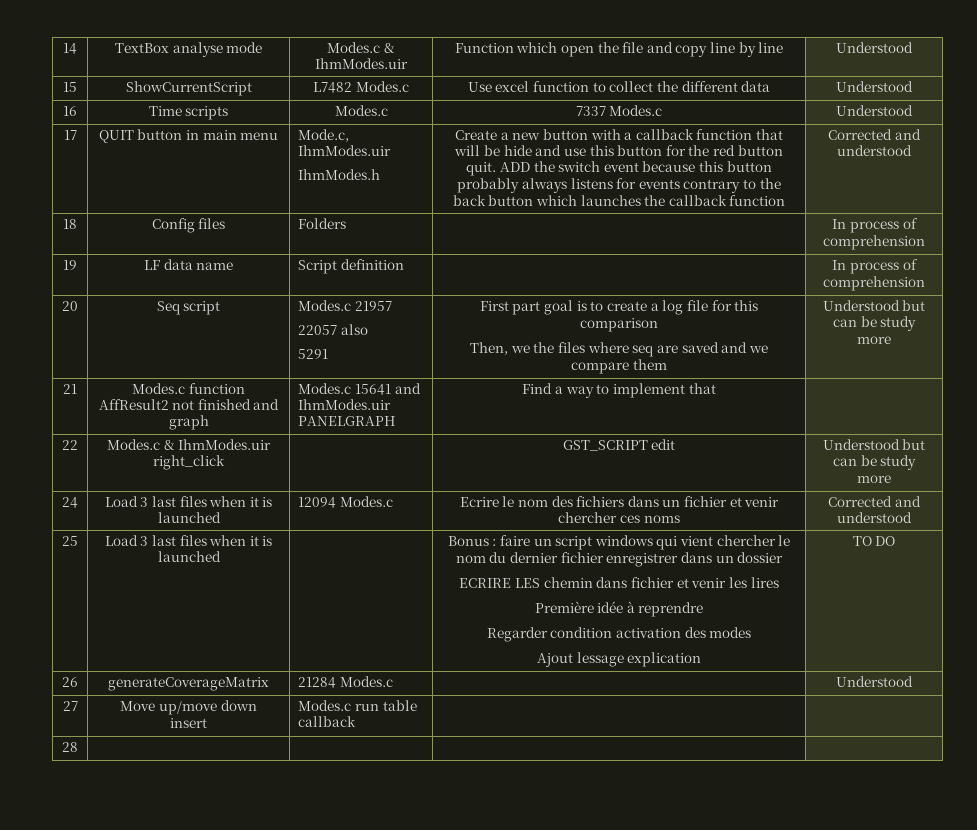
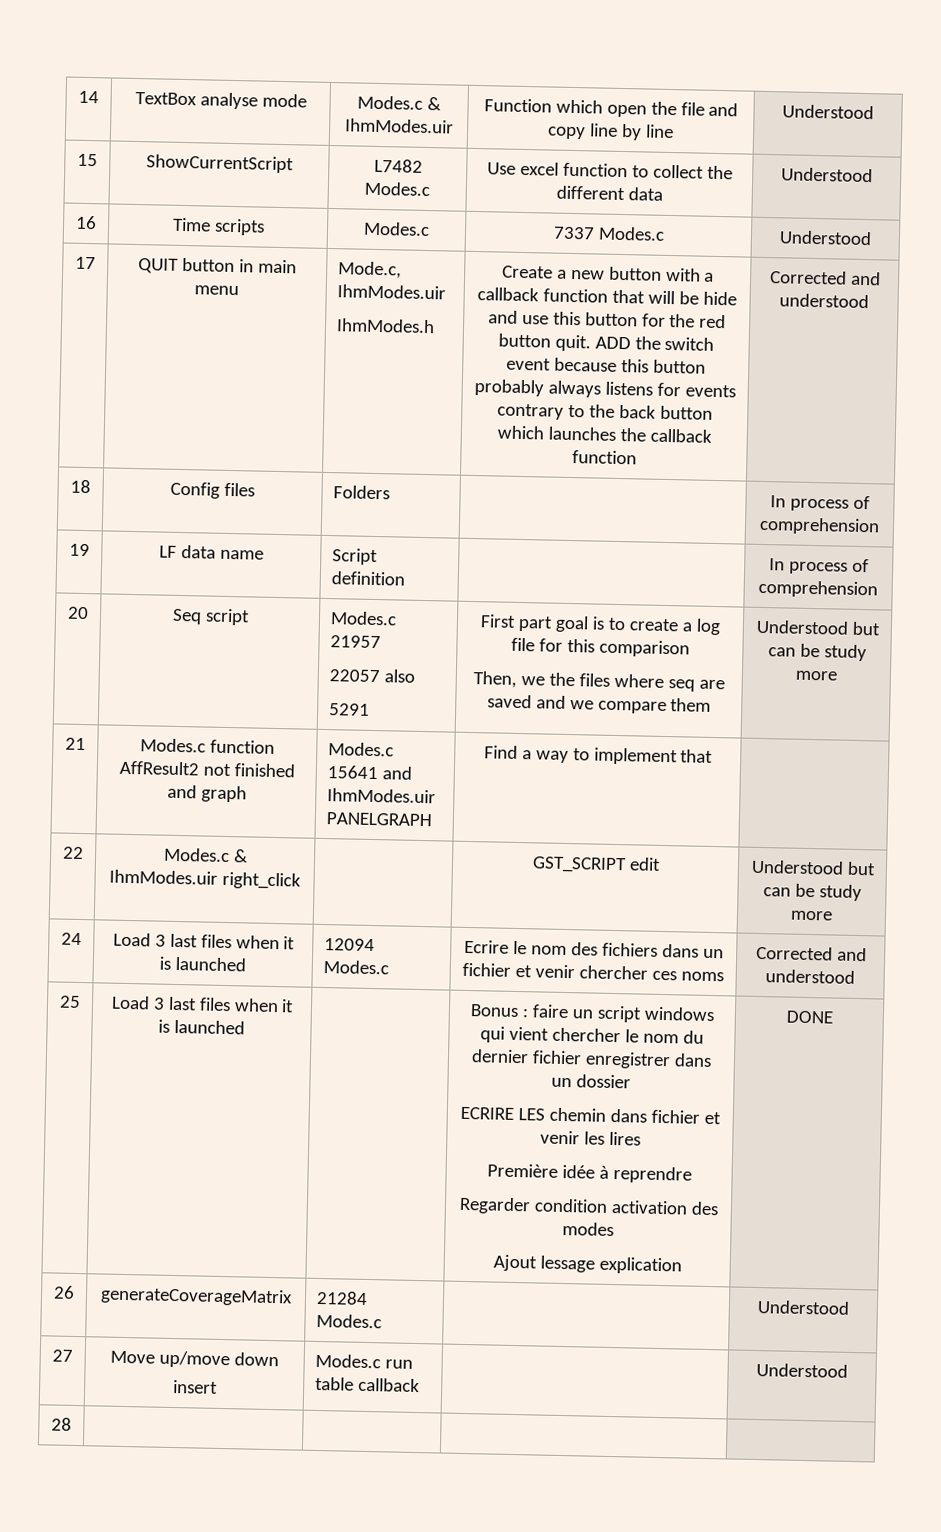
- TO DO
+ DONE
  27 | Move up/move down
- insert | Modes.c run table callback | |
+ insert | Modes.c run table callback | | Understood

